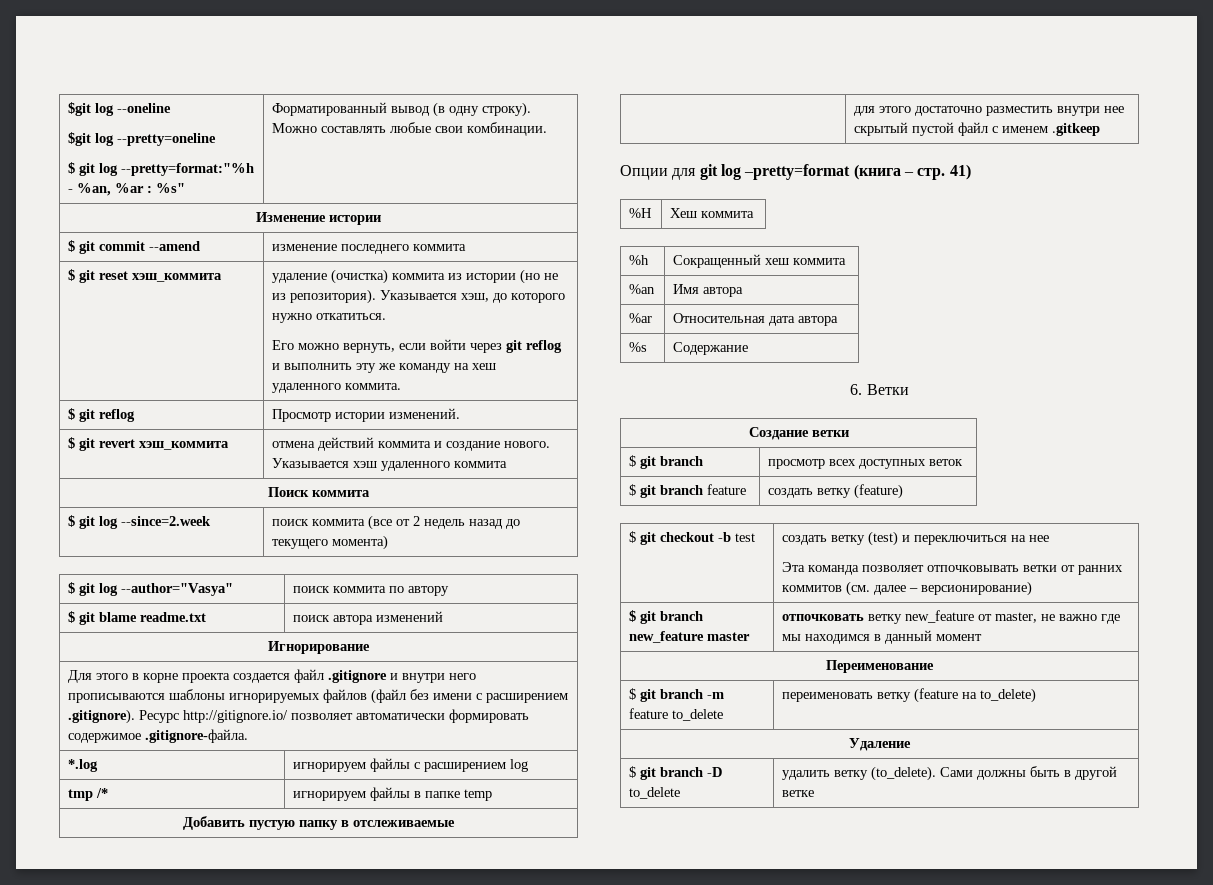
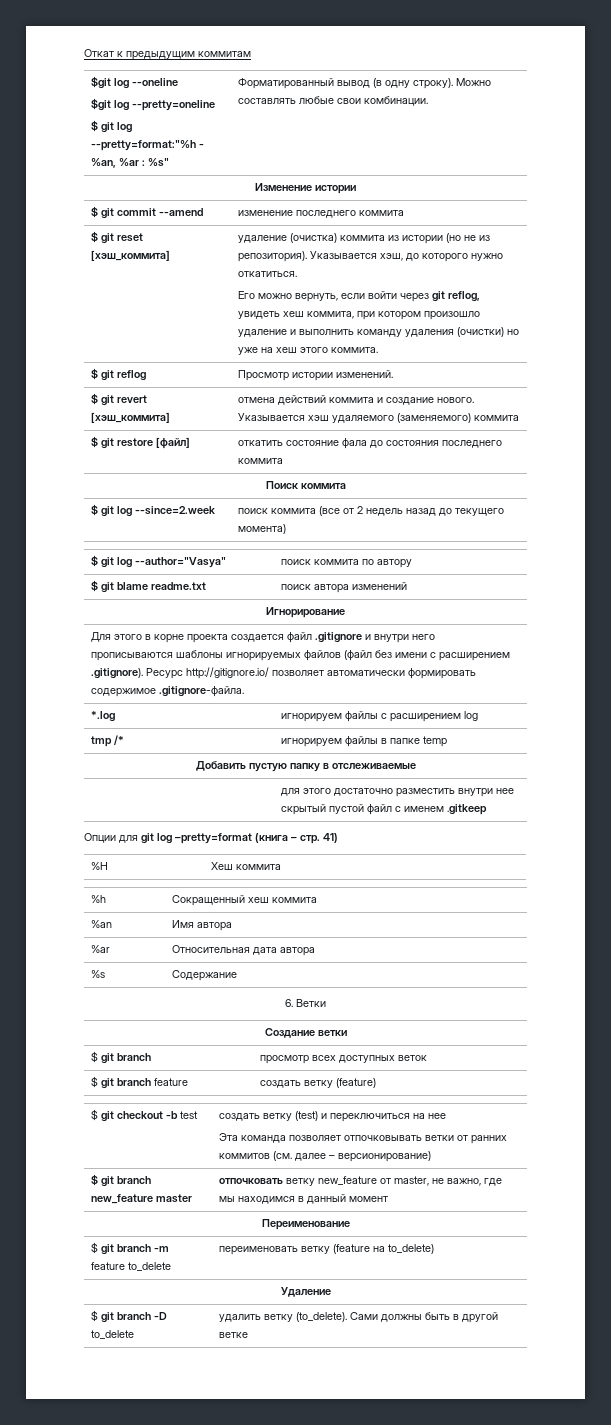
+ Откат к предыдущим коммитам
- $ git reset хэш_коммита
+ $ git reset [хэш_коммита]
- Его можно вернуть, если войти через git reflog и выполнить эту же команду на хеш удаленного коммита.
+ Его можно вернуть, если войти через git reflog, увидеть хеш коммита, при котором произошло удаление и выполнить команду удаления (очистки) но уже на хеш этого коммита.
- $ git revert хэш_коммита | отмена действий коммита и создание нового. Указывается хэш удаленного коммита
+ $ git revert [хэш_коммита] | отмена действий коммита и создание нового. Указывается хэш удаляемого (заменяемого) коммита
+ $ git restore [файл] | откатить состояние фала до состояния последнего коммита
- $ git branch new_feature master | отпочковать ветку new_feature от master, не важно где мы находимся в данный момент
+ $ git branch new_feature master | отпочковать ветку new_feature от master, не важно, где мы находимся в данный момент

